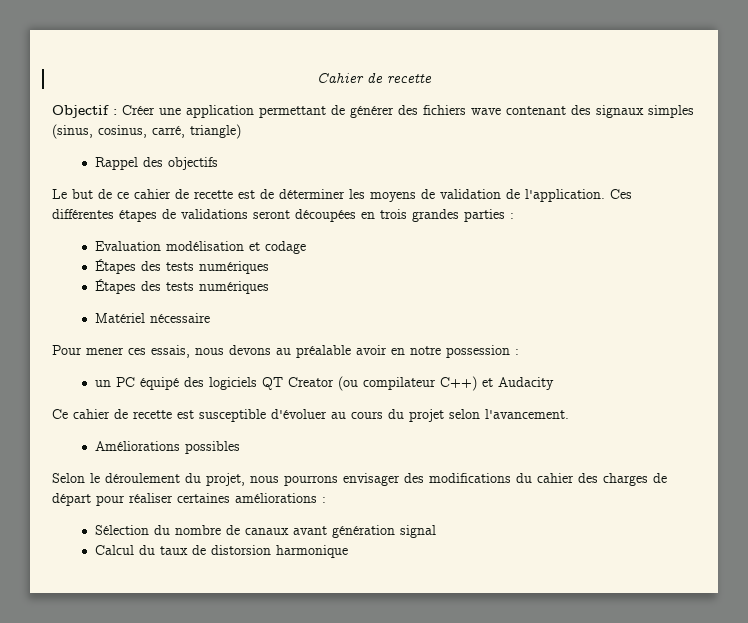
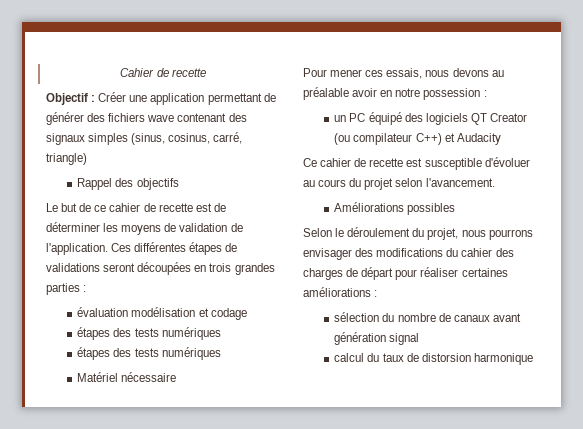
- Evaluation modélisation et codage
- Étapes des tests numériques
- Étapes des tests numériques
+ évaluation modélisation et codage
+ étapes des tests numériques
+ étapes des tests numériques
- Sélection du nombre de canaux avant génération signal
+ sélection du nombre de canaux avant génération signal
- Calcul du taux de distorsion harmonique
+ calcul du taux de distorsion harmonique

